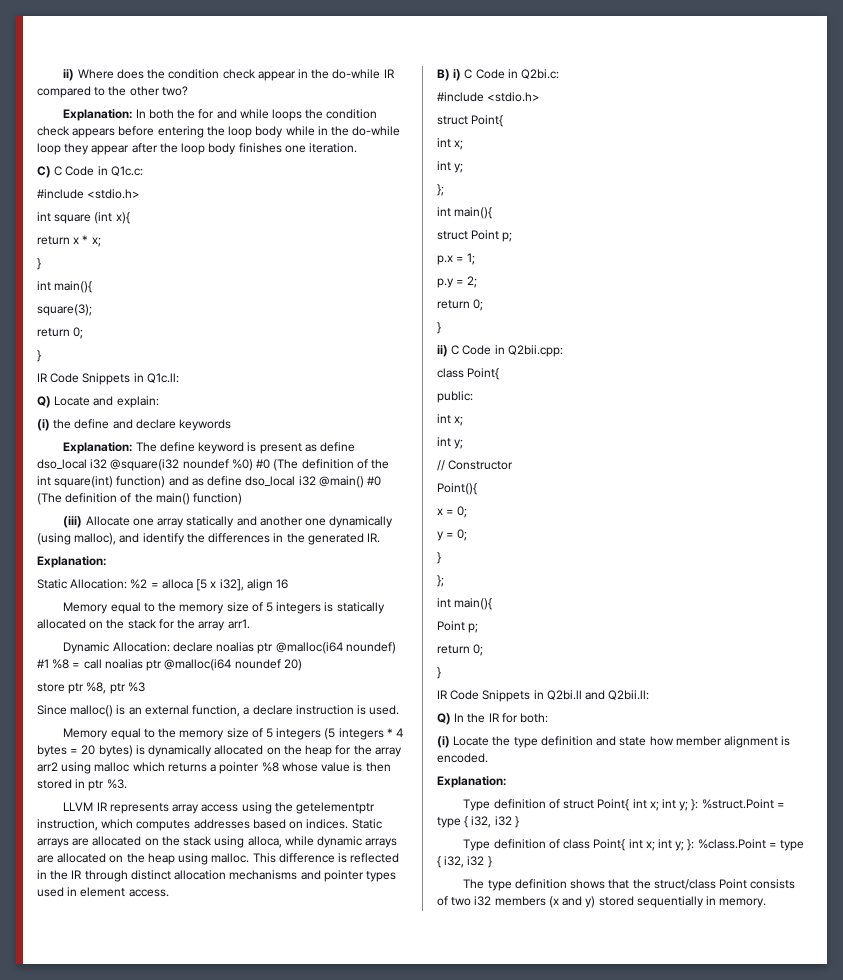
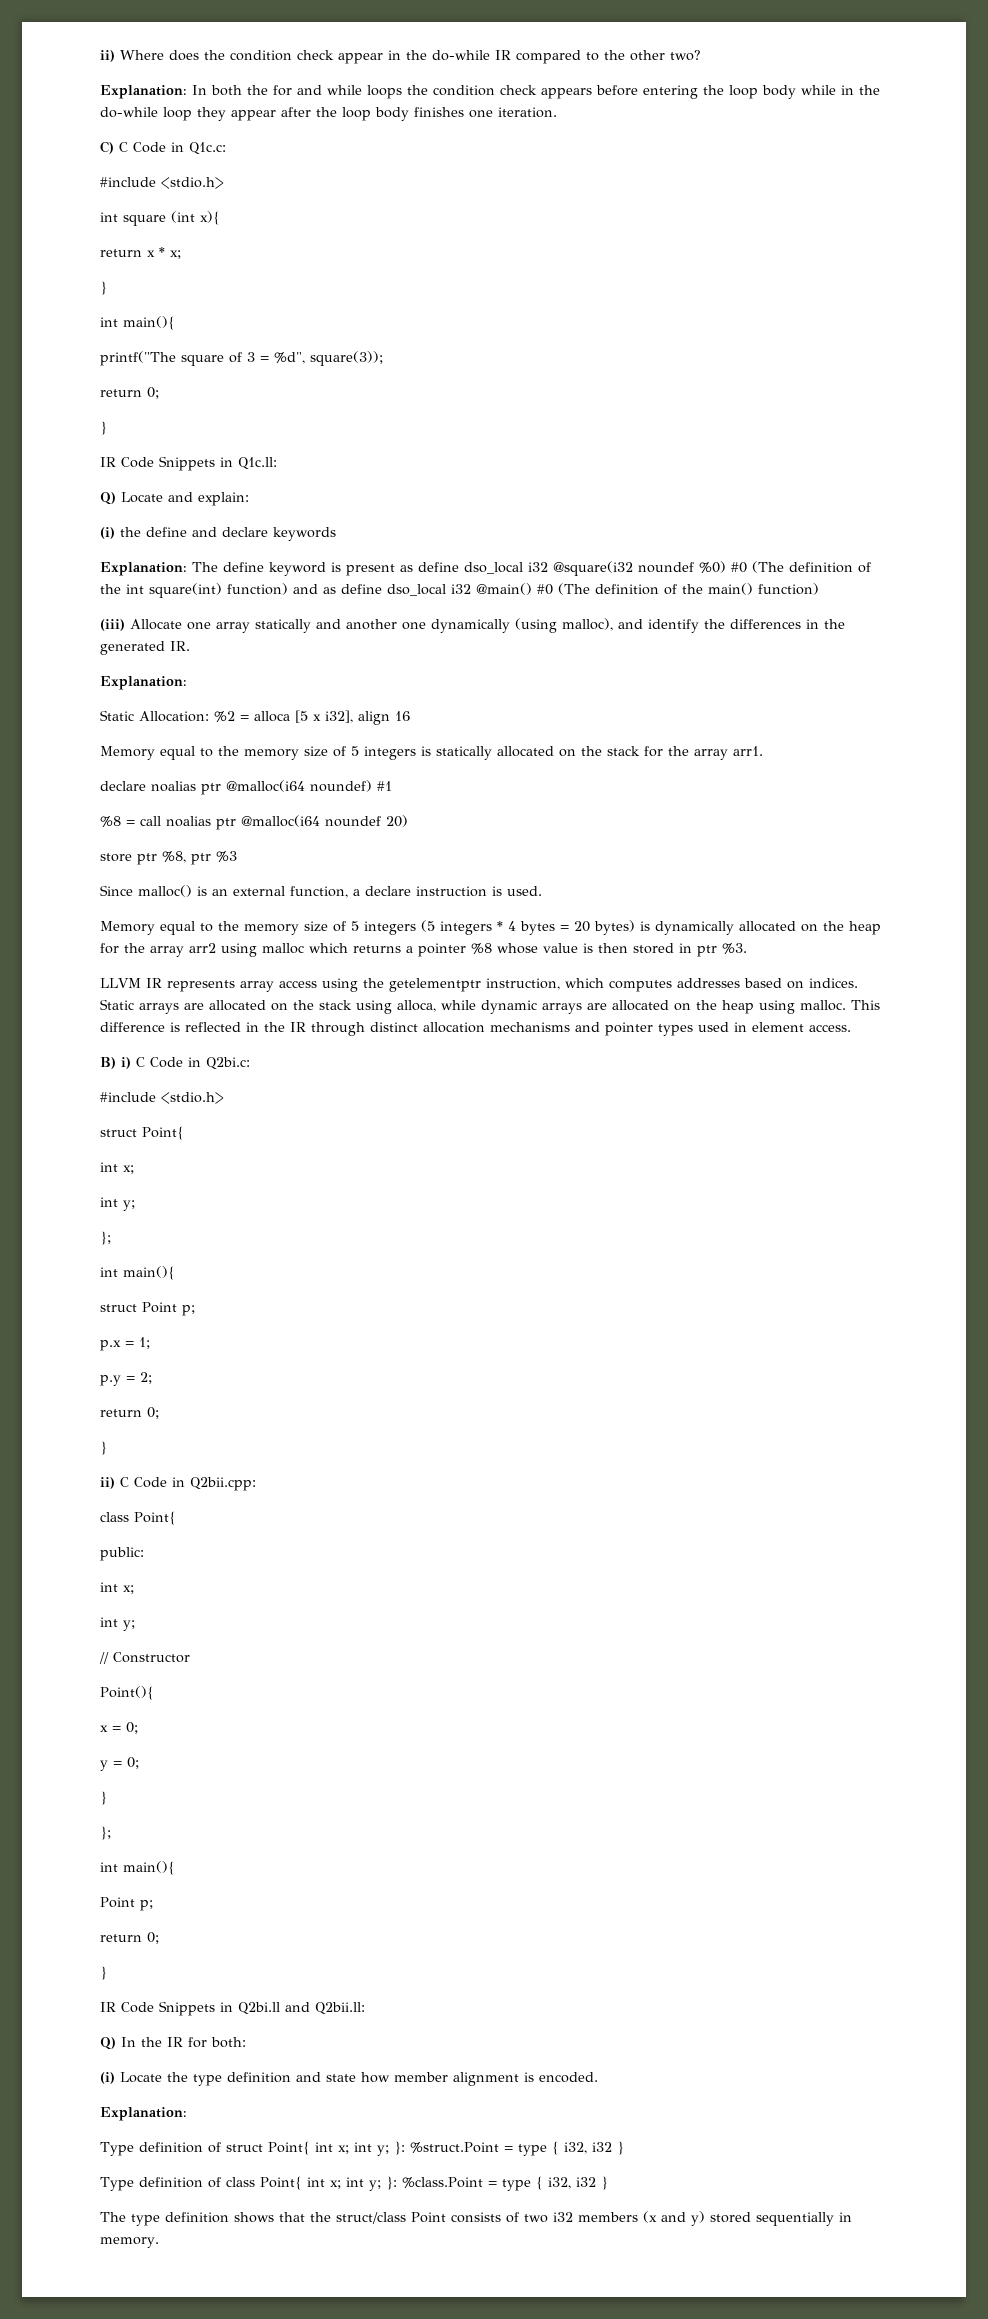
- square(3);
+ printf("The square of 3 = %d", square(3));
- Dynamic Allocation: declare noalias ptr @malloc(i64 noundef) #1 %8 = call noalias ptr @malloc(i64 noundef 20)
+ declare noalias ptr @malloc(i64 noundef) #1
+ %8 = call noalias ptr @malloc(i64 noundef 20)

